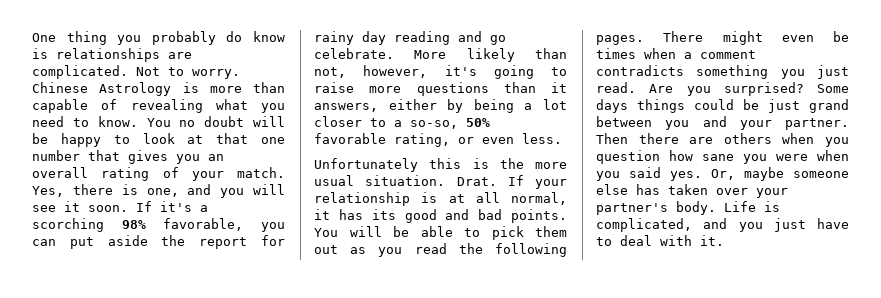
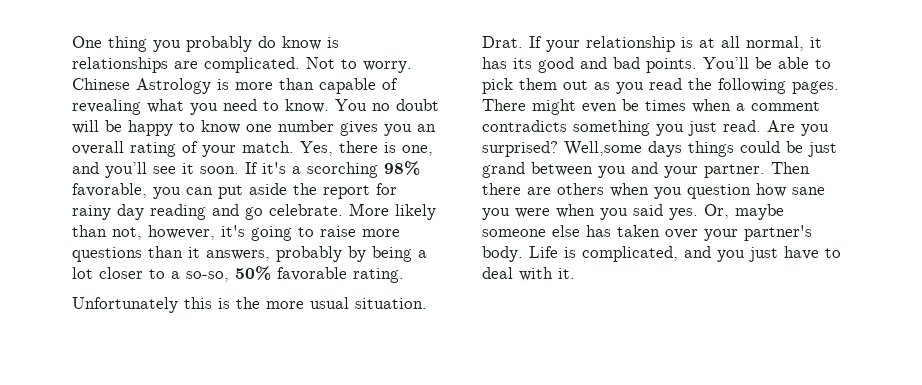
- You no doubt will be happy to look at that one number that gives you an overall rating of your match.
+ You no doubt will be happy to know one number gives you an overall rating of your match.
- Yes, there is one, and you will see it soon.
+ Yes, there is one, and you’ll see it soon.
- More likely than not, however, it's going to raise more questions than it answers, either by being a lot closer to a so-so, 50% favorable rating, or even less.
+ More likely than not, however, it's going to raise more questions than it answers, probably by being a lot closer to a so-so, 50% favorable rating.
- You will be able to pick them out as you read the following pages.
+ You’ll be able to pick them out as you read the following pages.
- Some days things could be just grand between you and your partner.
+ Well,some days things could be just grand between you and your partner.

